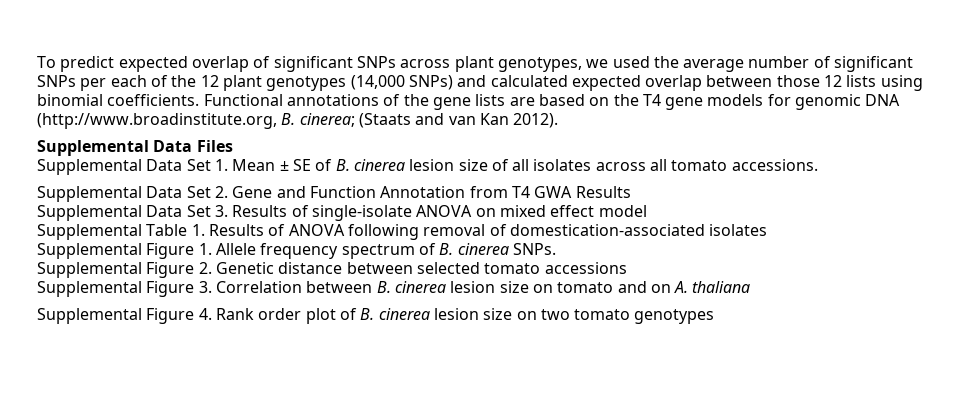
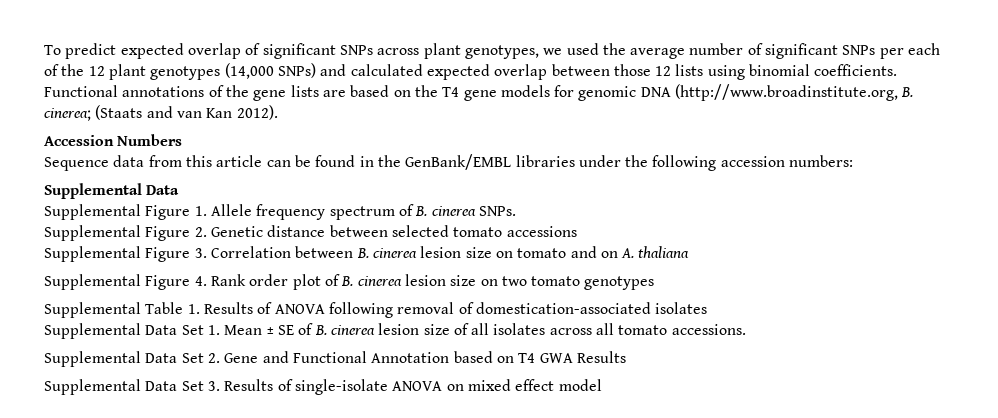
- Supplemental Data Files
- Supplemental Data Set 1. Mean ± SE of B. cinerea lesion size of all isolates across all tomato accessions.
- Supplemental Data Set 2. Gene and Function Annotation from T4 GWA Results
- Supplemental Data Set 3. Results of single-isolate ANOVA on mixed effect model
- Supplemental Table 1. Results of ANOVA following removal of domestication-associated isolates
+ Accession Numbers
+ Sequence data from this article can be found in the GenBank/EMBL libraries under the following accession numbers:
+ Supplemental Data
+ Supplemental Table 1. Results of ANOVA following removal of domestication-associated isolates
+ Supplemental Data Set 1. Mean ± SE of B. cinerea lesion size of all isolates across all tomato accessions.
+ Supplemental Data Set 2. Gene and Functional Annotation based on T4 GWA Results
+ Supplemental Data Set 3. Results of single-isolate ANOVA on mixed effect model

